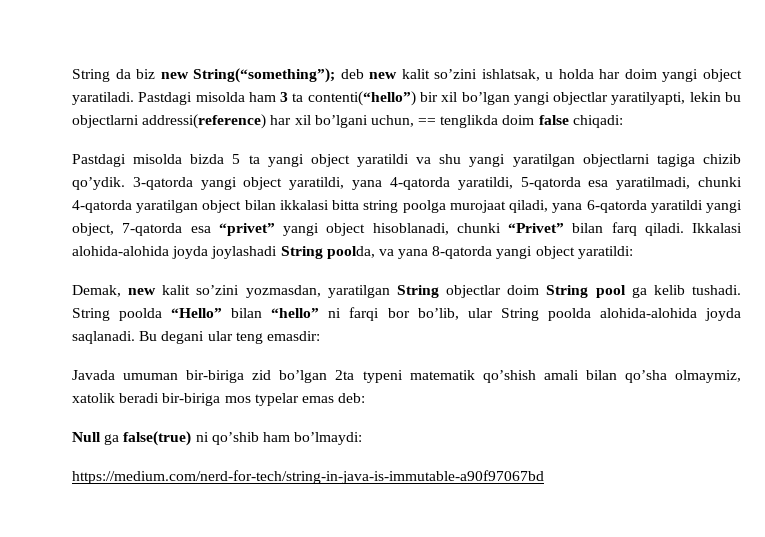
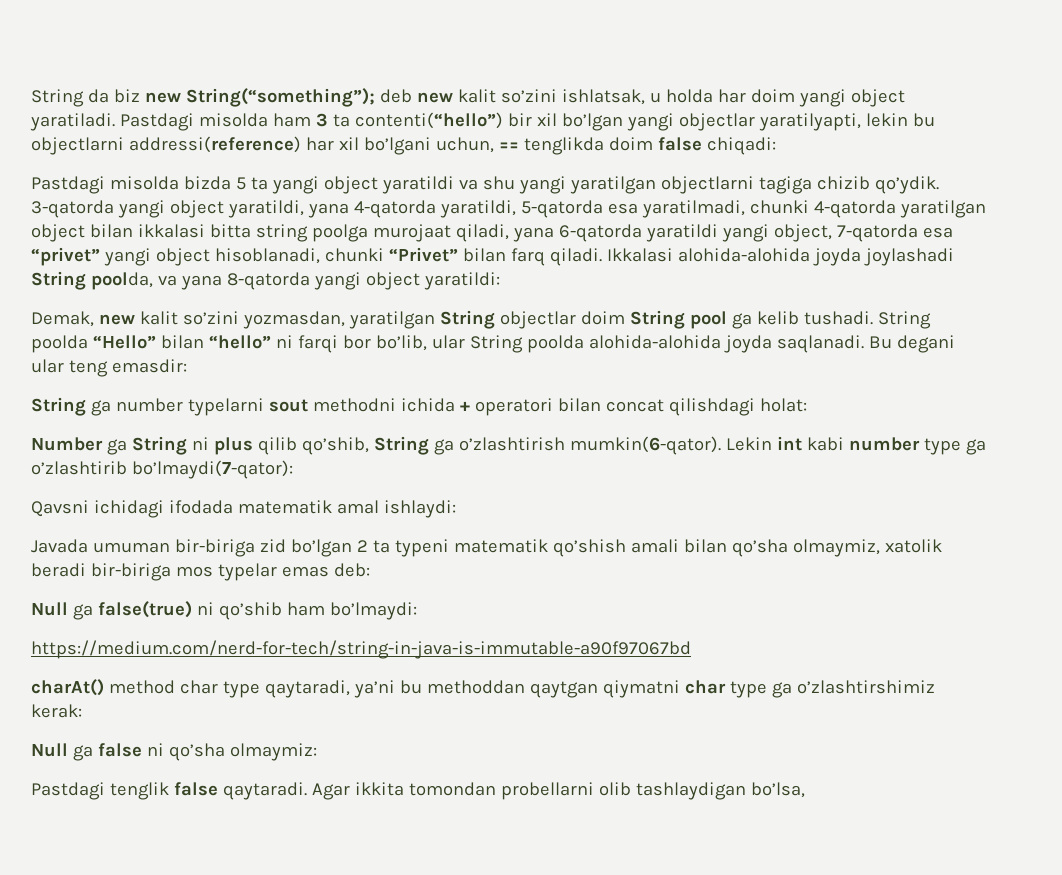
+ String ga number typelarni sout methodni ichida + operatori bilan concat qilishdagi holat:
+ Number ga String ni plus qilib qo’shib, String ga o’zlashtirish mumkin(6-qator). Lekin int kabi number type ga o’zlashtirib bo’lmaydi(7-qator):
+ Qavsni ichidagi ifodada matematik amal ishlaydi:
- Javada umuman bir-biriga zid bo’lgan 2ta typeni matematik qo’shish amali bilan qo’sha olmaymiz, xatolik beradi bir-biriga mos typelar emas deb:
+ Javada umuman bir-biriga zid bo’lgan 2 ta typeni matematik qo’shish amali bilan qo’sha olmaymiz, xatolik beradi bir-biriga mos typelar emas deb:
+ charAt() method char type qaytaradi, ya’ni bu methoddan qaytgan qiymatni char type ga o’zlashtirshimiz kerak:
+ Null ga false ni qo’sha olmaymiz:
+ Pastdagi tenglik false qaytaradi. Agar ikkita tomondan probellarni olib tashlaydigan bo’lsa,

